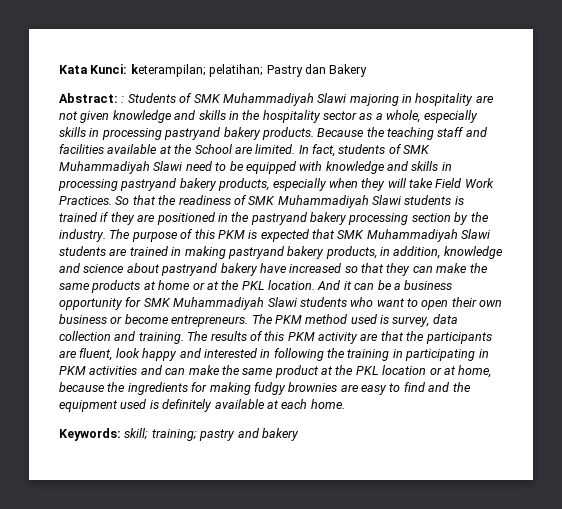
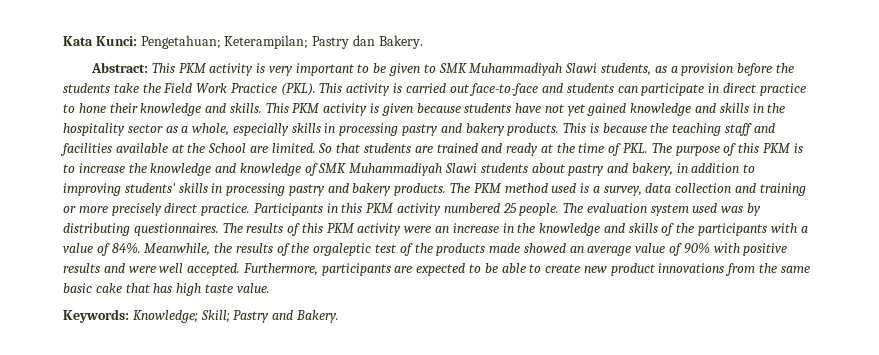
- Kata Kunci: keterampilan; pelatihan; Pastry dan Bakery
+ Kata Kunci: Pengetahuan; Keterampilan; Pastry dan Bakery.
- Abstract: : Students of SMK Muhammadiyah Slawi majoring in hospitality are not given knowledge and skills in the hospitality sector as a whole, especially skills in processing pastryand bakery products. Because the teaching staff and facilities available at the School are limited.
+ Abstract: This PKM activity is very important to be given to SMK Muhammadiyah Slawi students, as a provision before the students take the Field Work Practice (PKL). This activity is carried out face-to-face and students can participate in direct practice to hone their knowledge and skills. This PKM activity is given because students have not yet gained knowledge and skills in the hospitality sector as a whole, especially skills in processing pastry and bakery products. This is because the teaching staff and facilities available at the School are limited.
- In fact, students of SMK Muhammadiyah Slawi need to be equipped with knowledge and skills in processing pastryand bakery products, especially when they will take Field Work Practices. So that the readiness of SMK Muhammadiyah Slawi students is trained if they are positioned in the pastryand bakery processing section by the industry. The purpose of this PKM is expected that SMK Muhammadiyah Slawi students are trained in making pastryand bakery products, in addition, knowledge and science about pastryand bakery have increased so that they can make the same products at home or at the PKL location. And it can be a business opportunity for SMK Muhammadiyah Slawi students who want to open their own business or become entrepreneurs.
+ So that students are trained and ready at the time of PKL. The purpose of this PKM is to increase the knowledge and knowledge of SMK Muhammadiyah Slawi students about pastry and bakery, in addition to improving students' skills in processing pastry and bakery products.
- The PKM method used is survey, data collection and training.
+ The PKM method used is a survey, data collection and training or more precisely direct practice. Participants in this PKM activity numbered 25 people. The evaluation system used was by distributing questionnaires.
- The results of this PKM activity are that the participants are fluent, look happy and interested in following the training in participating in PKM activities and can make the same product at the PKL location or at home, because the ingredients for making fudgy brownies are easy to find and the equipment used is definitely available at each home.
- Keywords: skill; training; pastry and bakery
+ The results of this PKM activity were an increase in the knowledge and skills of the participants with a value of 84%. Meanwhile, the results of the orgaleptic test of the products made showed an average value of 90% with positive results and were well accepted. Furthermore, participants are expected to be able to create new product innovations from the same basic cake that has high taste value.
+ Keywords: Knowledge; Skill; Pastry and Bakery.

